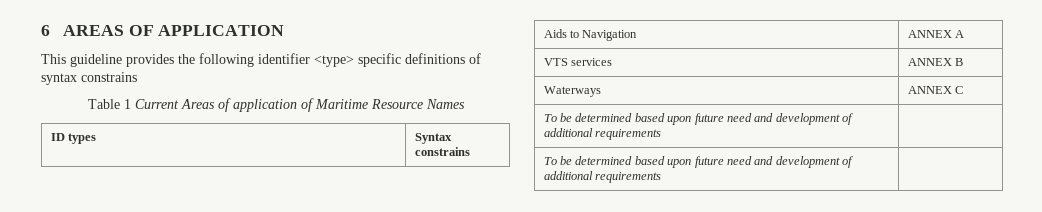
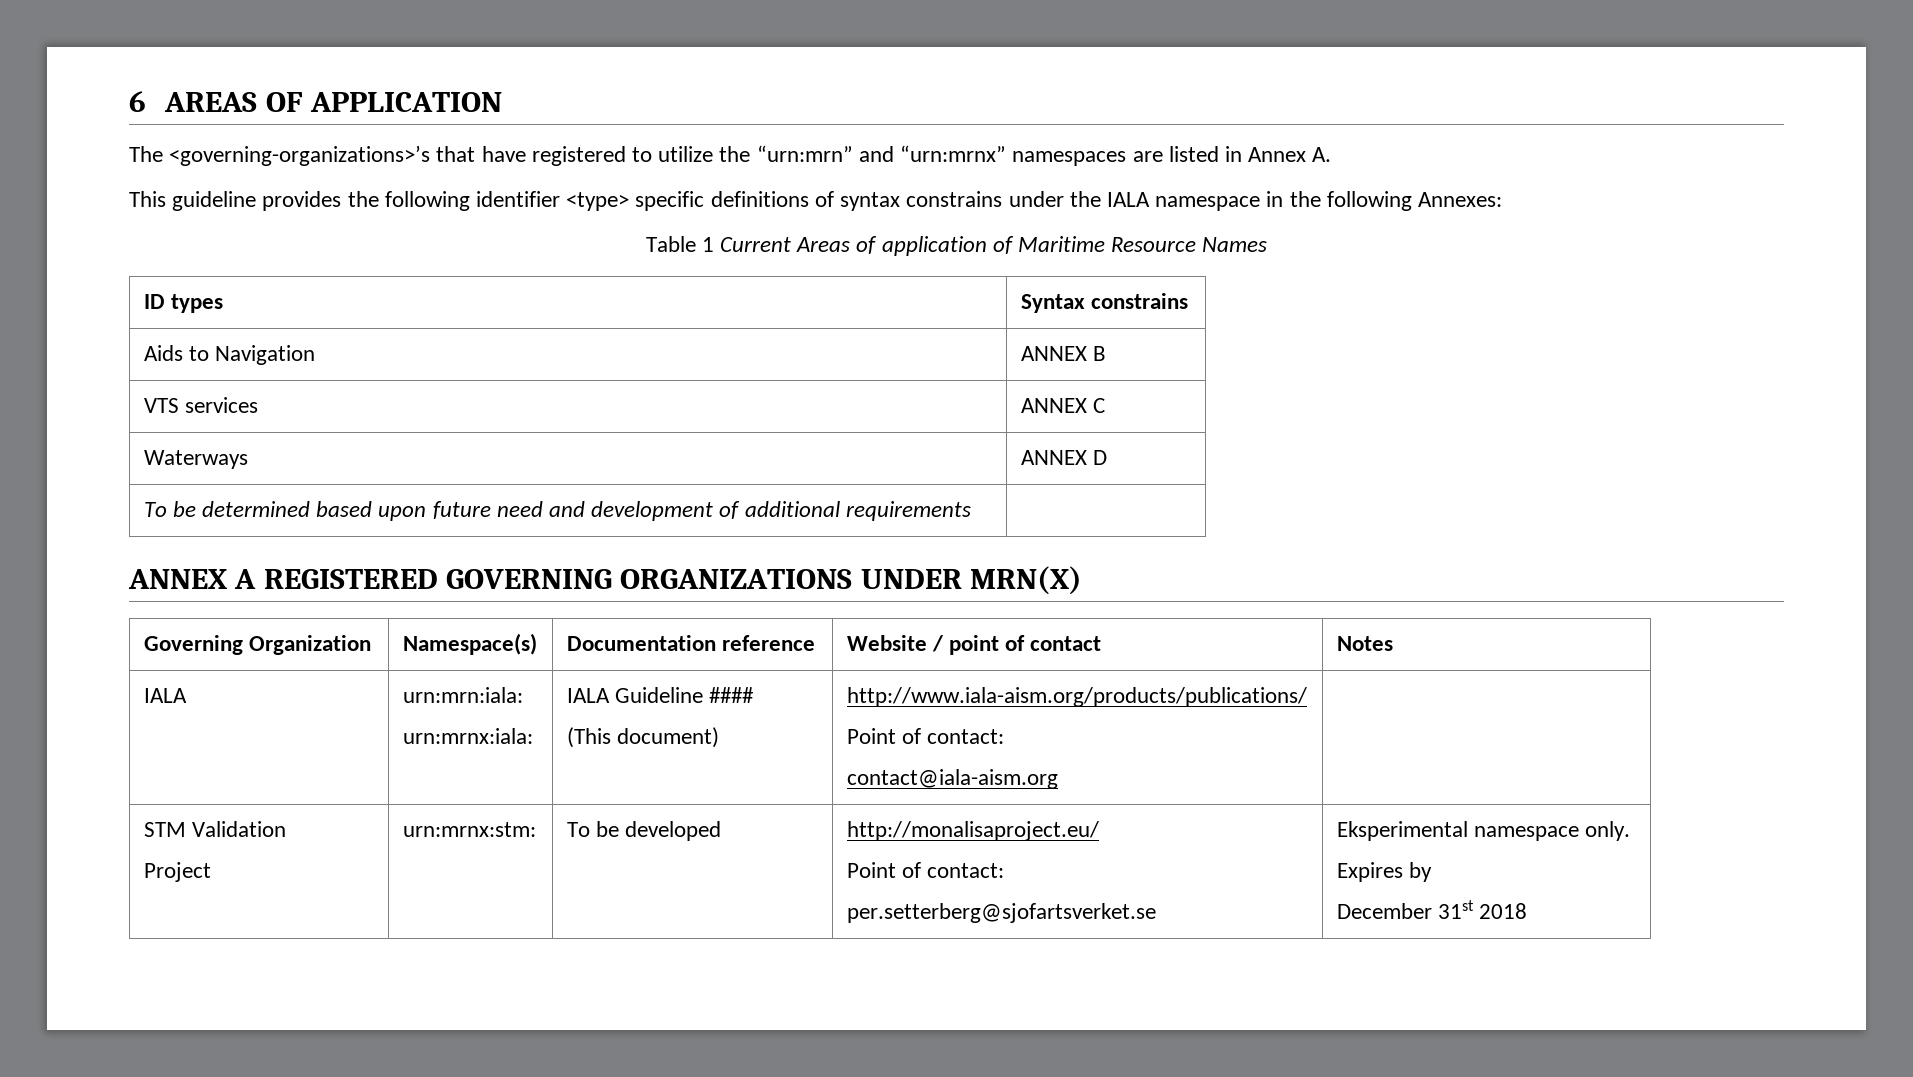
+ The <governing-organizations>’s that have registered to utilize the “urn:mrn” and “urn:mrnx” namespaces are listed in Annex A.
- This guideline provides the following identifier <type> specific definitions of syntax constrains
+ This guideline provides the following identifier <type> specific definitions of syntax constrains under the IALA namespace in the following Annexes:
- Aids to Navigation | ANNEX A
+ Aids to Navigation | ANNEX B
- VTS services | ANNEX B
+ VTS services | ANNEX C
- Waterways | ANNEX C
+ Waterways | ANNEX D
  To be determined based upon future need and development of additional requirements |
- To be determined based upon future need and development of additional requirements |
+ ANNEX A REGISTERED GOVERNING ORGANIZATIONS UNDER MRN(X)
+ Governing Organization | Namespace(s) | Documentation reference | Website / point of contact | Notes
+ IALA | urn:mrn:iala:
+ urn:mrnx:iala: | IALA Guideline ####
+ (This document) | http://www.iala-aism.org/products/publications/
+ Point of contact:
+ contact@iala-aism.org |
+ STM Validation
+ Project | urn:mrnx:stm: | To be developed | http://monalisaproject.eu/
+ Point of contact:
+ per.setterberg@sjofartsverket.se | Eksperimental namespace only.
+ Expires by
+ December 31st 2018

